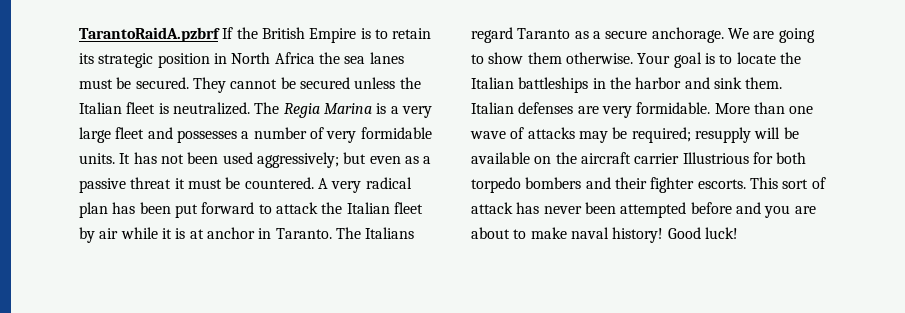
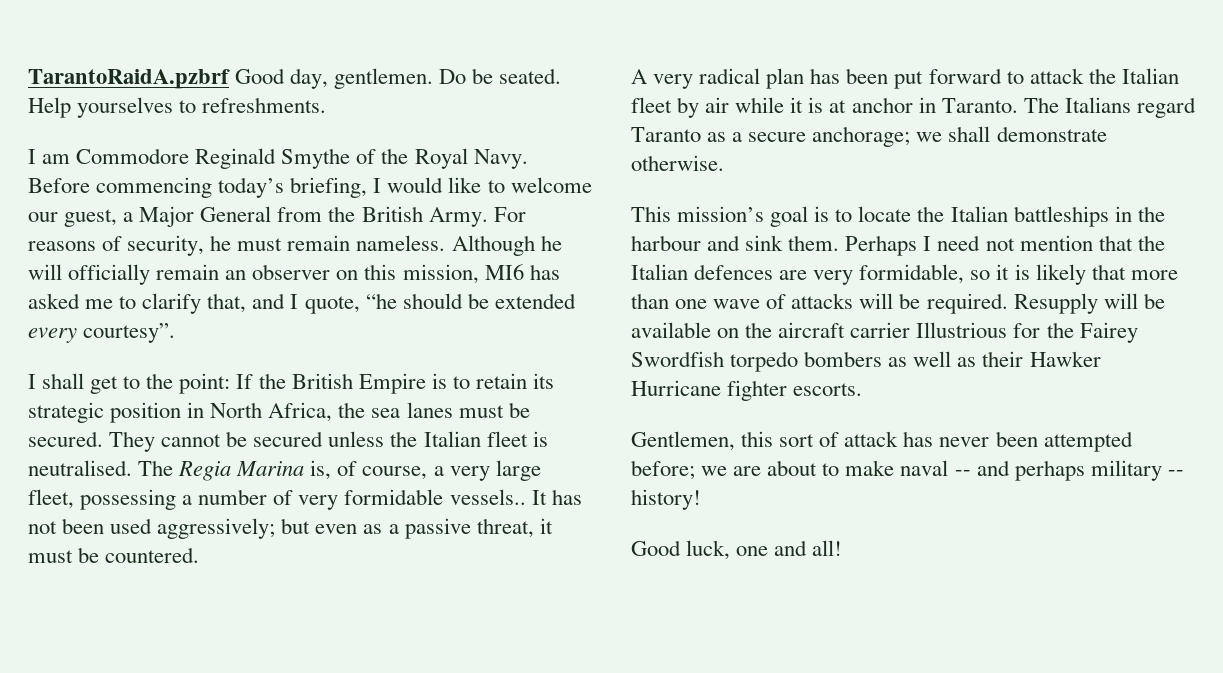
- TarantoRaidA.pzbrf If the British Empire is to retain its strategic position in North Africa the sea lanes must be secured.
+ TarantoRaidA.pzbrf Good day, gentlemen. Do be seated. Help yourselves to refreshments.
+ I am Commodore Reginald Smythe of the Royal Navy. Before commencing today’s briefing, I would like to welcome our guest, a Major General from the British Army. For reasons of security, he must remain nameless. Although he will officially remain an observer on this mission, MI6 has asked me to clarify that, and I quote, “he should be extended every courtesy”.
+ I shall get to the point: If the British Empire is to retain its strategic position in North Africa, the sea lanes must be secured.
- They cannot be secured unless the Italian fleet is neutralized.
+ They cannot be secured unless the Italian fleet is neutralised.
- The Regia Marina is a very large fleet and possesses a number of very formidable units.
+ The Regia Marina is, of course, a very large fleet, possessing a number of very formidable vessels..
- It has not been used aggressively; but even as a passive threat it must be countered. A very radical plan has been put forward to attack the Italian fleet by air while it is at anchor in Taranto.
+ It has not been used aggressively; but even as a passive threat, it must be countered.
+ A very radical plan has been put forward to attack the Italian fleet by air while it is at anchor in Taranto.
- The Italians regard Taranto as a secure anchorage. We are going to show them otherwise. Your goal is to locate the Italian battleships in the harbor and sink them.
+ The Italians regard Taranto as a secure anchorage; we shall demonstrate otherwise.
+ This mission’s goal is to locate the Italian battleships in the harbour and sink them.
- Italian defenses are very formidable. More than one wave of attacks may be required; resupply will be available on the aircraft carrier Illustrious for both torpedo bombers and their fighter escorts. This sort of attack has never been attempted before and you are about to make naval history! Good luck!
+ Perhaps I need not mention that the Italian defences are very formidable, so it is likely that more than one wave of attacks will be required. Resupply will be available on the aircraft carrier Illustrious for the Fairey Swordfish torpedo bombers as well as their Hawker Hurricane fighter escorts.
+ Gentlemen, this sort of attack has never been attempted before; we are about to make naval -- and perhaps military -- history!
+ Good luck, one and all!

